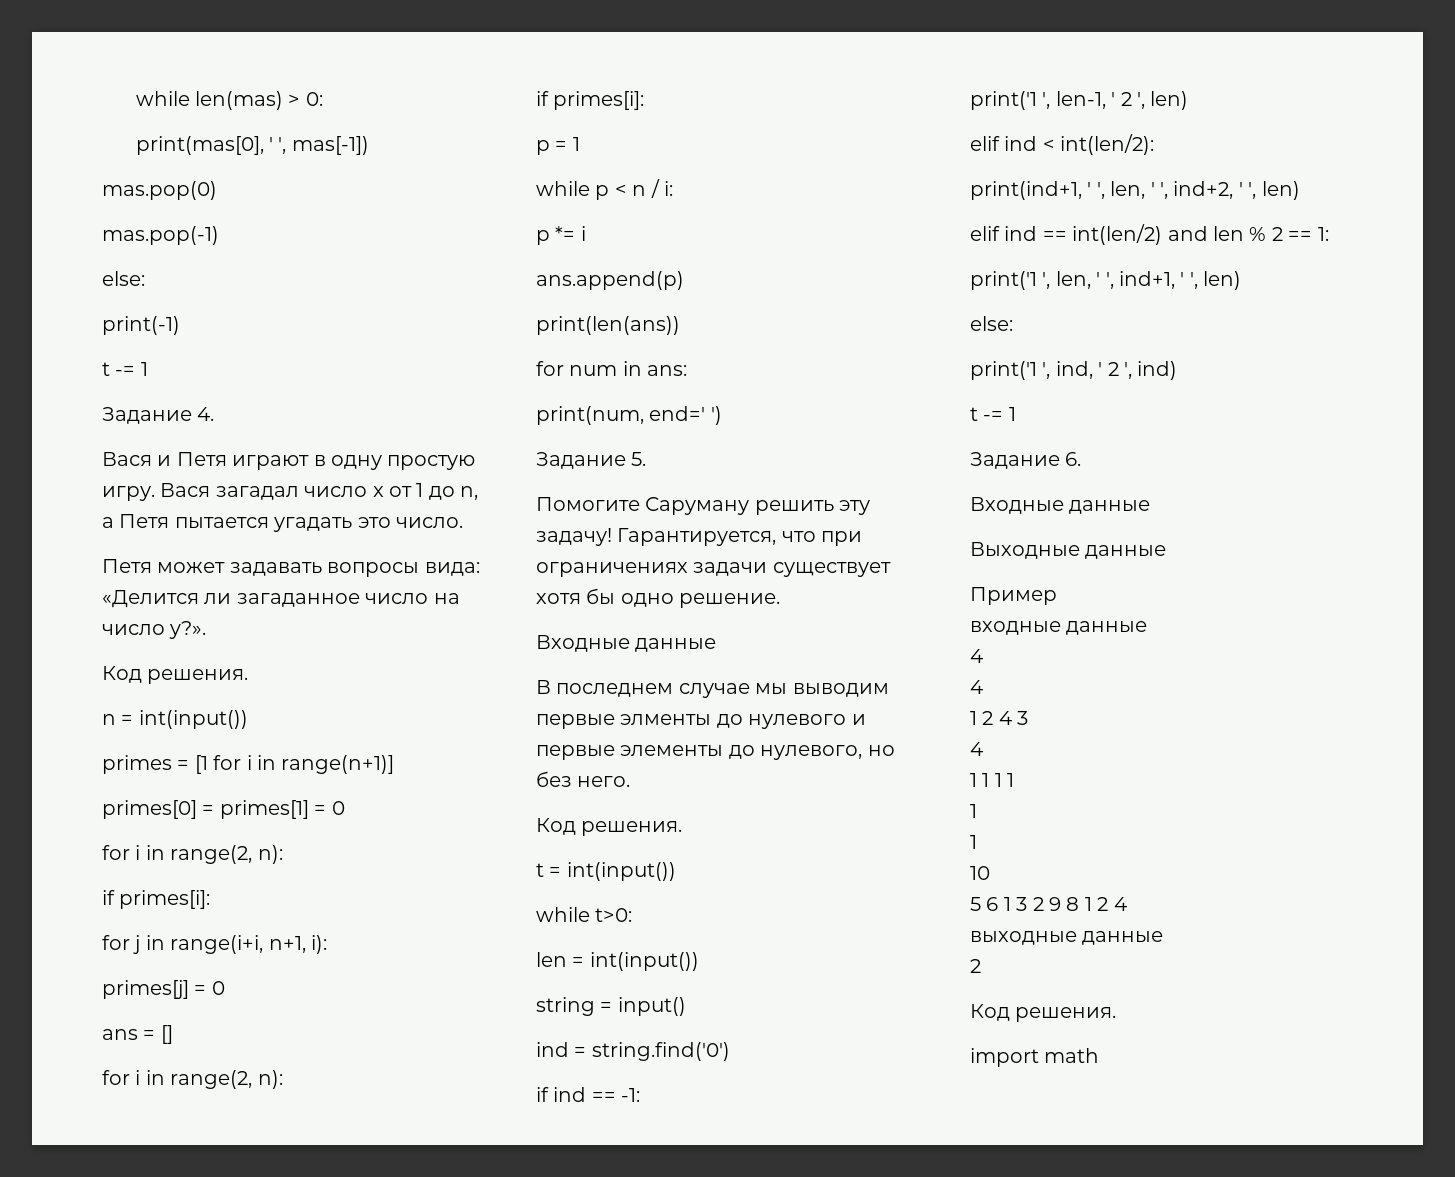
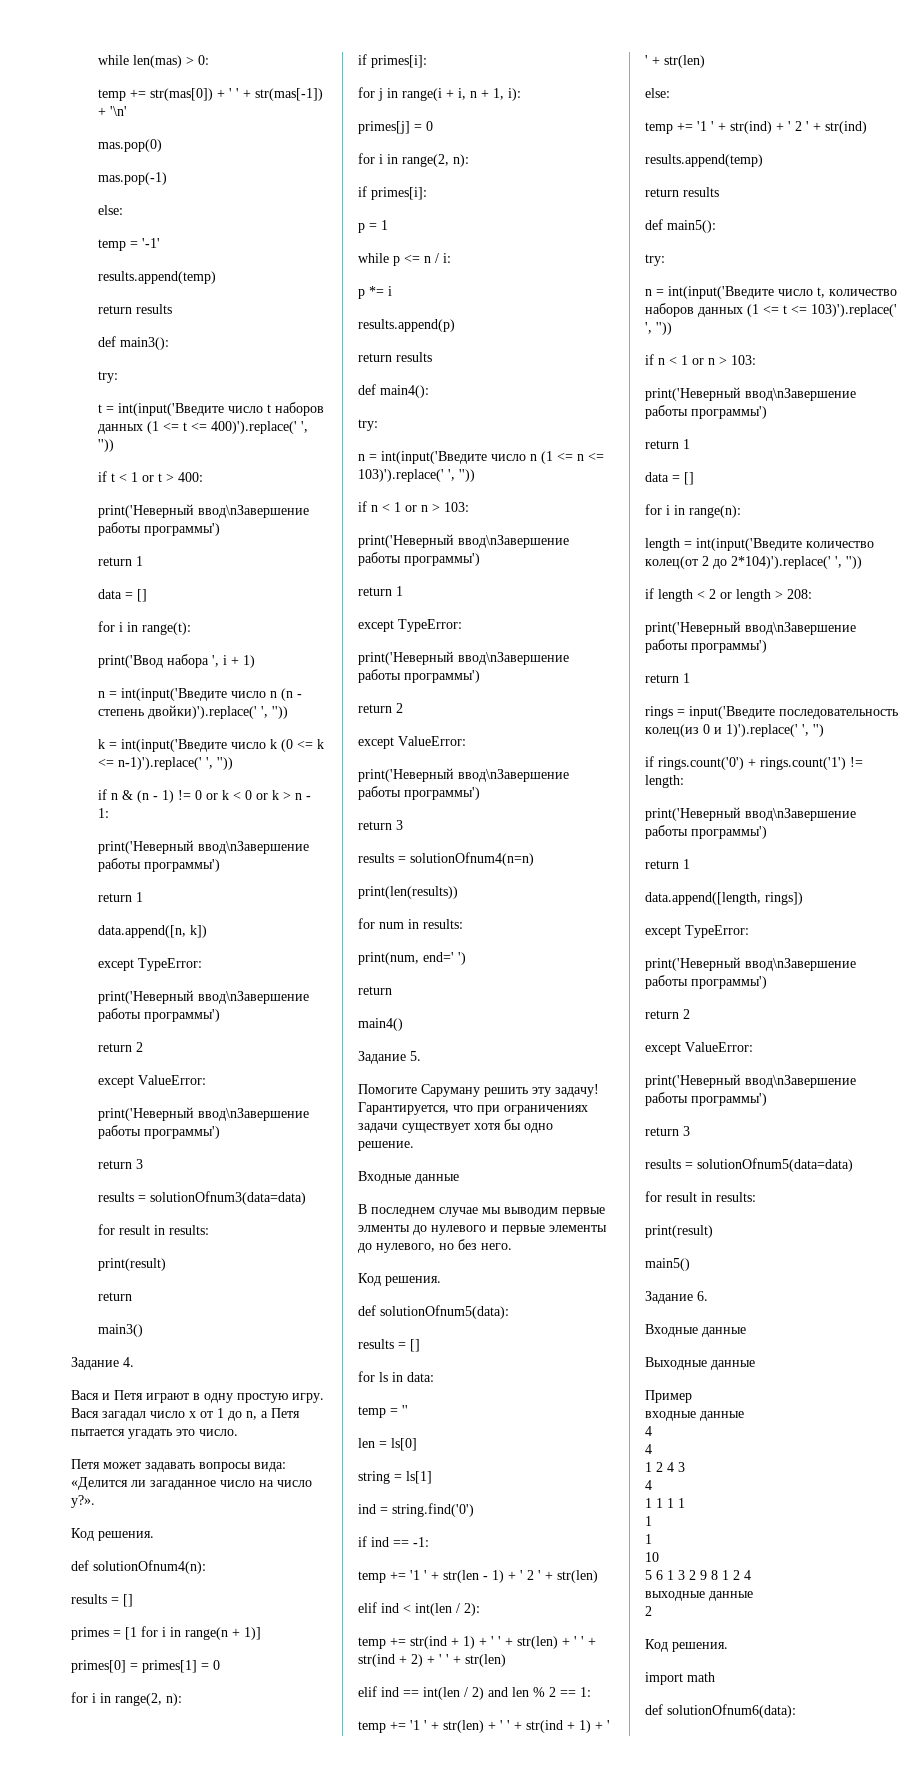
- print(mas[0], ' ', mas[-1])
+ temp += str(mas[0]) + ' ' + str(mas[-1]) + '\n'
  mas.pop(0)
  mas.pop(-1)
  else:
- print(-1)
- t -= 1
+ temp = '-1'
+ results.append(temp)
+ return results
+ def main3():
+ try:
+ t = int(input('Введите число t наборов данных (1 <= t <= 400)').replace(' ', ''))
+ if t < 1 or t > 400:
+ print('Неверный ввод\nЗавершение работы программы')
+ return 1
+ data = []
+ for i in range(t):
+ print('Ввод набора ', i + 1)
+ n = int(input('Введите число n (n - степень двойки)').replace(' ', ''))
+ k = int(input('Введите число k (0 <= k <= n-1)').replace(' ', ''))
+ if n & (n - 1) != 0 or k < 0 or k > n - 1:
+ print('Неверный ввод\nЗавершение работы программы')
+ return 1
+ data.append([n, k])
+ except TypeError:
+ print('Неверный ввод\nЗавершение работы программы')
+ return 2
+ except ValueError:
+ print('Неверный ввод\nЗавершение работы программы')
+ return 3
+ results = solutionOfnum3(data=data)
+ for result in results:
+ print(result)
+ return
+ main3()
- n = int(input())
+ def solutionOfnum4(n):
+ results = []
- primes = [1 for i in range(n+1)]
+ primes = [1 for i in range(n + 1)]
- for j in range(i+i, n+1, i):
+ for j in range(i + i, n + 1, i):
- ans = []
- while p < n / i:
+ while p <= n / i:
- ans.append(p)
- print(len(ans))
+ results.append(p)
+ return results
+ def main4():
+ try:
+ n = int(input('Введите число n (1 <= n <= 103)').replace(' ', ''))
+ if n < 1 or n > 103:
+ print('Неверный ввод\nЗавершение работы программы')
+ return 1
+ except TypeError:
+ print('Неверный ввод\nЗавершение работы программы')
+ return 2
+ except ValueError:
+ print('Неверный ввод\nЗавершение работы программы')
+ return 3
+ results = solutionOfnum4(n=n)
+ print(len(results))
- for num in ans:
+ for num in results:
  print(num, end=' ')
+ return
+ main4()
- t = int(input())
- while t>0:
+ def solutionOfnum5(data):
+ results = []
+ for ls in data:
+ temp = ''
- len = int(input())
+ len = ls[0]
- string = input()
+ string = ls[1]
- print('1 ', len-1, ' 2 ', len)
- elif ind < int(len/2):
- print(ind+1, ' ', len, ' ', ind+2, ' ', len)
+ temp += '1 ' + str(len - 1) + ' 2 ' + str(len)
+ elif ind < int(len / 2):
+ temp += str(ind + 1) + ' ' + str(len) + ' ' + str(ind + 2) + ' ' + str(len)
- elif ind == int(len/2) and len % 2 == 1:
+ elif ind == int(len / 2) and len % 2 == 1:
- print('1 ', len, ' ', ind+1, ' ', len)
+ temp += '1 ' + str(len) + ' ' + str(ind + 1) + ' ' + str(len)
  else:
- print('1 ', ind, ' 2 ', ind)
- t -= 1
+ temp += '1 ' + str(ind) + ' 2 ' + str(ind)
+ results.append(temp)
+ return results
+ def main5():
+ try:
+ n = int(input('Введите число t, количество наборов данных (1 <= t <= 103)').replace(' ', ''))
+ if n < 1 or n > 103:
+ print('Неверный ввод\nЗавершение работы программы')
+ return 1
+ data = []
+ for i in range(n):
+ length = int(input('Введите количество колец(от 2 до 2*104)').replace(' ', ''))
+ if length < 2 or length > 208:
+ print('Неверный ввод\nЗавершение работы программы')
+ return 1
+ rings = input('Введите последовательность колец(из 0 и 1)').replace(' ', '')
+ if rings.count('0') + rings.count('1') != length:
+ print('Неверный ввод\nЗавершение работы программы')
+ return 1
+ data.append([length, rings])
+ except TypeError:
+ print('Неверный ввод\nЗавершение работы программы')
+ return 2
+ except ValueError:
+ print('Неверный ввод\nЗавершение работы программы')
+ return 3
+ results = solutionOfnum5(data=data)
+ for result in results:
+ print(result)
+ main5()
+ def solutionOfnum6(data):

